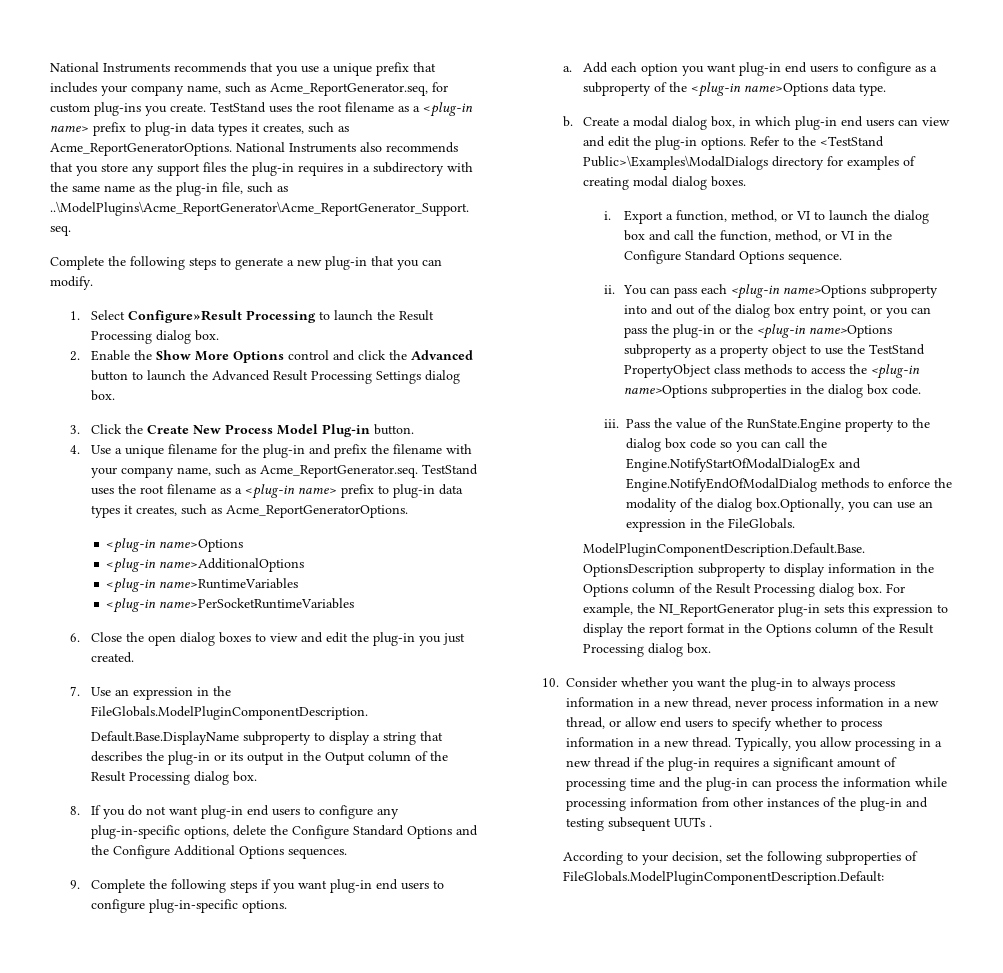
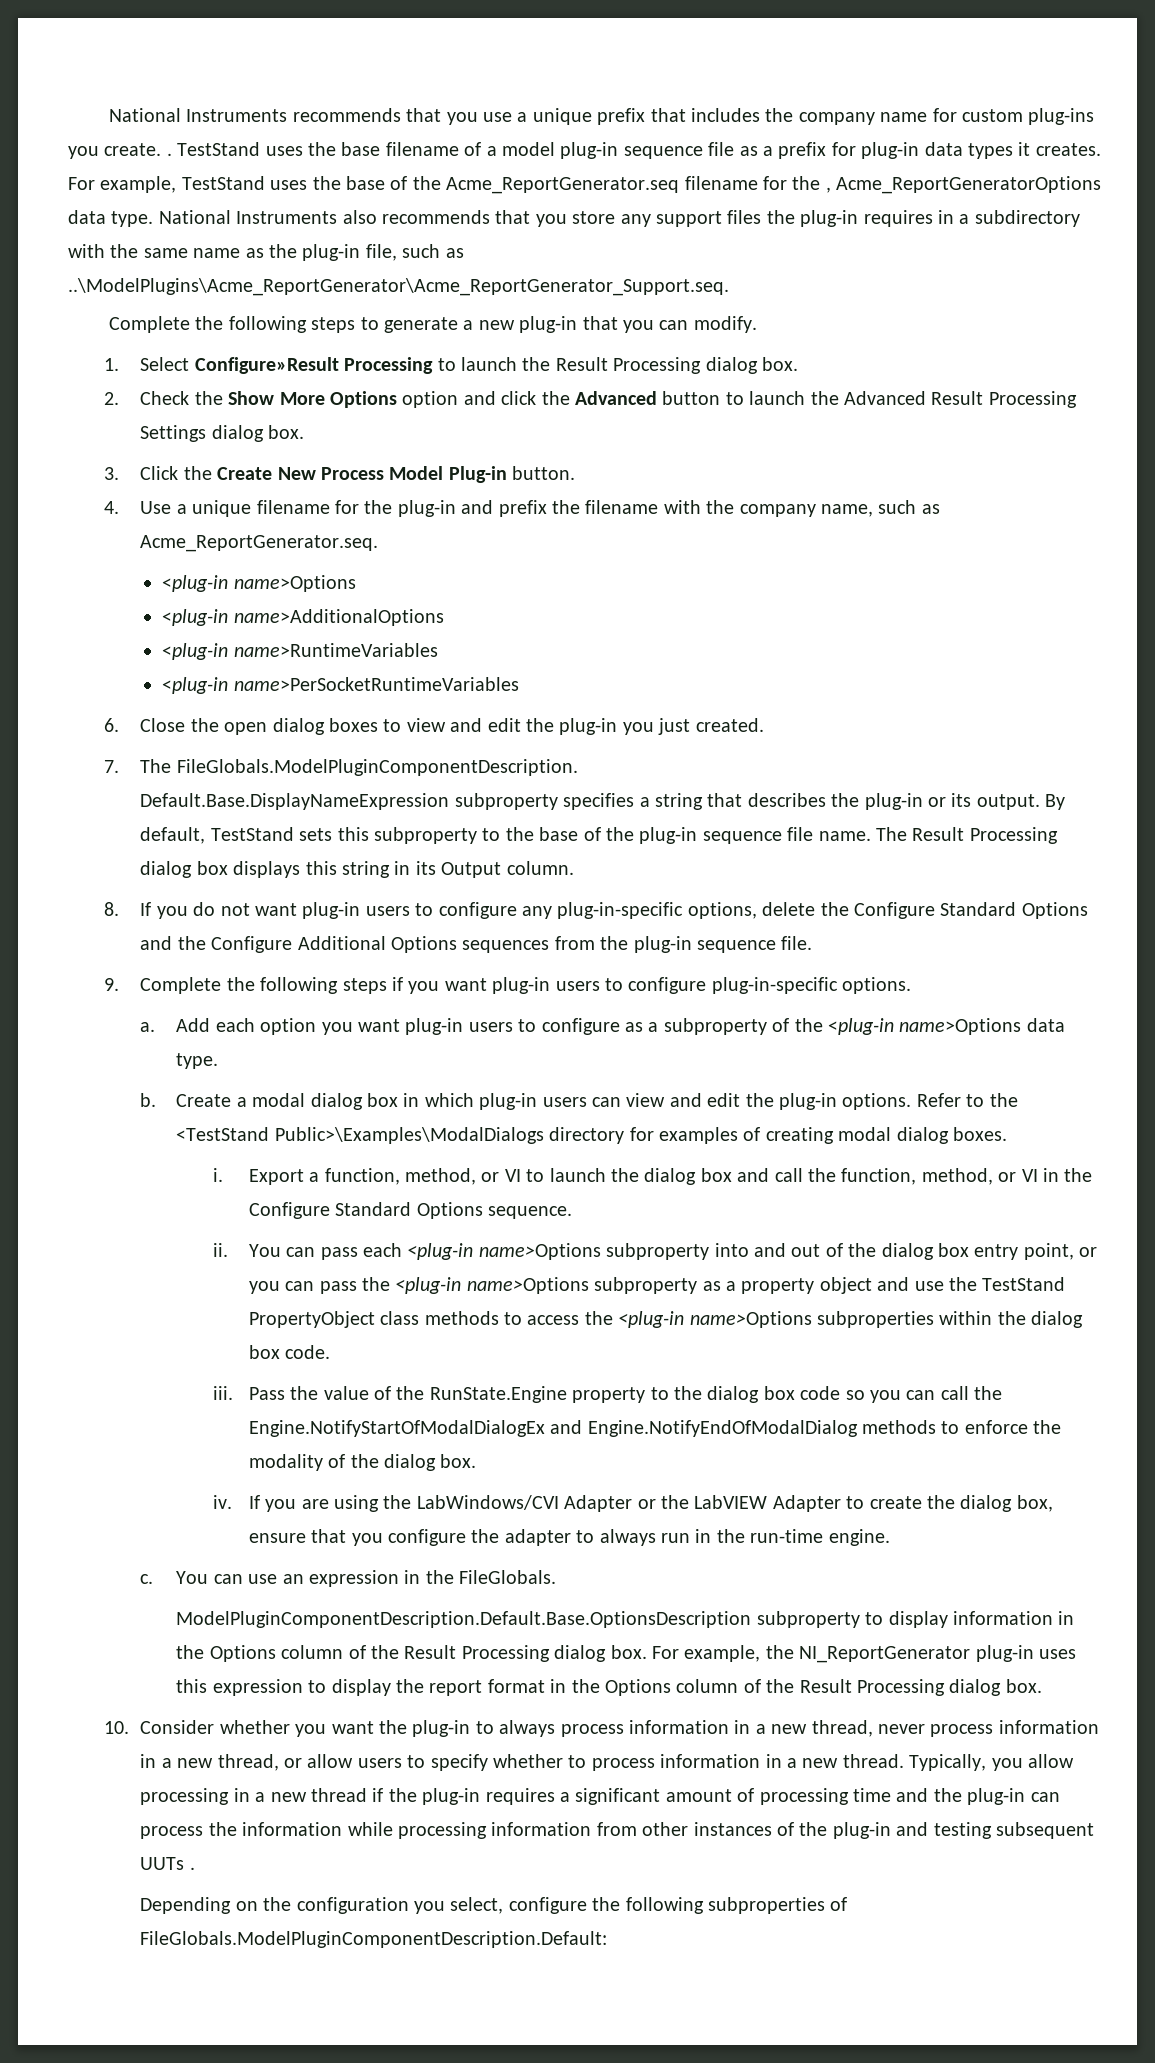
- National Instruments recommends that you use a unique prefix that includes your company name, such as Acme_ReportGenerator.seq, for custom plug-ins you create. TestStand uses the root filename as a <plug-in name> prefix to plug-in data types it creates, such as Acme_ReportGeneratorOptions.
+ National Instruments recommends that you use a unique prefix that includes the company name for custom plug-ins you create. . TestStand uses the base filename of a model plug-in sequence file as a prefix for plug-in data types it creates. For example, TestStand uses the base of the Acme_ReportGenerator.seq filename for the , Acme_ReportGeneratorOptions data type.
- 2. Enable the Show More Options control and click the Advanced button to launch the Advanced Result Processing Settings dialog box.
+ 2. Check the Show More Options option and click the Advanced button to launch the Advanced Result Processing Settings dialog box.
- 4. Use a unique filename for the plug-in and prefix the filename with your company name, such as Acme_ReportGenerator.seq. TestStand uses the root filename as a <plug-in name> prefix to plug-in data types it creates, such as Acme_ReportGeneratorOptions.
+ 4. Use a unique filename for the plug-in and prefix the filename with the company name, such as Acme_ReportGenerator.seq.
- 7. Use an expression in the FileGlobals.ModelPluginComponentDescription.
- Default.Base.DisplayName subproperty to display a string that describes the plug-in or its output in the Output column of the Result Processing dialog box.
+ 7. The FileGlobals.ModelPluginComponentDescription.
+ Default.Base.DisplayNameExpression subproperty specifies a string that describes the plug-in or its output. By default, TestStand sets this subproperty to the base of the plug-in sequence file name. The Result Processing dialog box displays this string in its Output column.
- 8. If you do not want plug-in end users to configure any plug-in-specific options, delete the Configure Standard Options and the Configure Additional Options sequences.
+ 8. If you do not want plug-in users to configure any plug-in-specific options, delete the Configure Standard Options and the Configure Additional Options sequences from the plug-in sequence file.
- 9. Complete the following steps if you want plug-in end users to configure plug-in-specific options.
+ 9. Complete the following steps if you want plug-in users to configure plug-in-specific options.
- Add each option you want plug-in end users to configure as a subproperty of the <plug-in name>Options data type.
+ Add each option you want plug-in users to configure as a subproperty of the <plug-in name>Options data type.
- Create a modal dialog box, in which plug-in end users can view and edit the plug-in options.
+ Create a modal dialog box in which plug-in users can view and edit the plug-in options.
- You can pass each <plug-in name>Options subproperty into and out of the dialog box entry point, or you can pass the plug-in or the <plug-in name>Options subproperty as a property object to use the TestStand PropertyObject class methods to access the <plug-in name>Options subproperties in the dialog box code.
+ You can pass each <plug-in name>Options subproperty into and out of the dialog box entry point, or you can pass the <plug-in name>Options subproperty as a property object and use the TestStand PropertyObject class methods to access the <plug-in name>Options subproperties within the dialog box code.
- Pass the value of the RunState.Engine property to the dialog box code so you can call the Engine.NotifyStartOfModalDialogEx and Engine.NotifyEndOfModalDialog methods to enforce the modality of the dialog box.Optionally, you can use an expression in the FileGlobals.
+ Pass the value of the RunState.Engine property to the dialog box code so you can call the Engine.NotifyStartOfModalDialogEx and Engine.NotifyEndOfModalDialog methods to enforce the modality of the dialog box.
+ iv. If you are using the LabWindows/CVI Adapter or the LabVIEW Adapter to create the dialog box, ensure that you configure the adapter to always run in the run-time engine.
+ c. You can use an expression in the FileGlobals.
- For example, the NI_ReportGenerator plug-in sets this expression to display the report format in the Options column of the Result Processing dialog box.
+ For example, the NI_ReportGenerator plug-in uses this expression to display the report format in the Options column of the Result Processing dialog box.
- 10. Consider whether you want the plug-in to always process information in a new thread, never process information in a new thread, or allow end users to specify whether to process information in a new thread.
+ 10. Consider whether you want the plug-in to always process information in a new thread, never process information in a new thread, or allow users to specify whether to process information in a new thread.
- According to your decision, set the following subproperties of FileGlobals.ModelPluginComponentDescription.Default:
+ Depending on the configuration you select, configure the following subproperties of FileGlobals.ModelPluginComponentDescription.Default:

